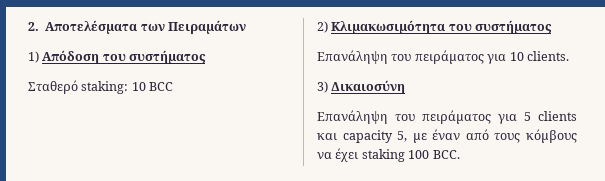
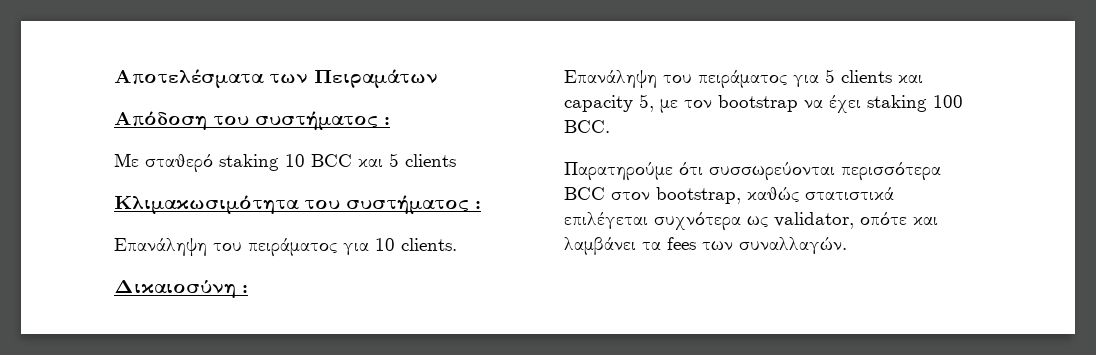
- 2. Αποτελέσματα των Πειραμάτων
+ Αποτελέσματα των Πειραμάτων
- 1) Απόδοση του συστήματος
- Σταθερό staking: 10 BCC
- 2) Κλιμακωσιμότητα του συστήματος
+ Απόδοση του συστήματος :
+ Με σταθερό staking 10 BCC και 5 clients
+ Κλιμακωσιμότητα του συστήματος :
- 3) Δικαιοσύνη
+ Δικαιοσύνη :
- Επανάληψη του πειράματος για 5 clients και capacity 5, με έναν από τους κόμβους να έχει staking 100 BCC.
+ Επανάληψη του πειράματος για 5 clients και capacity 5, με τον bootstrap να έχει staking 100 BCC.
+ Παρατηρούμε ότι συσσωρεύονται περισσότερα BCC στον bootstrap, καθώς στατιστικά επιλέγεται συχνότερα ως validator, οπότε και λαμβάνει τα fees των συναλλαγών.

